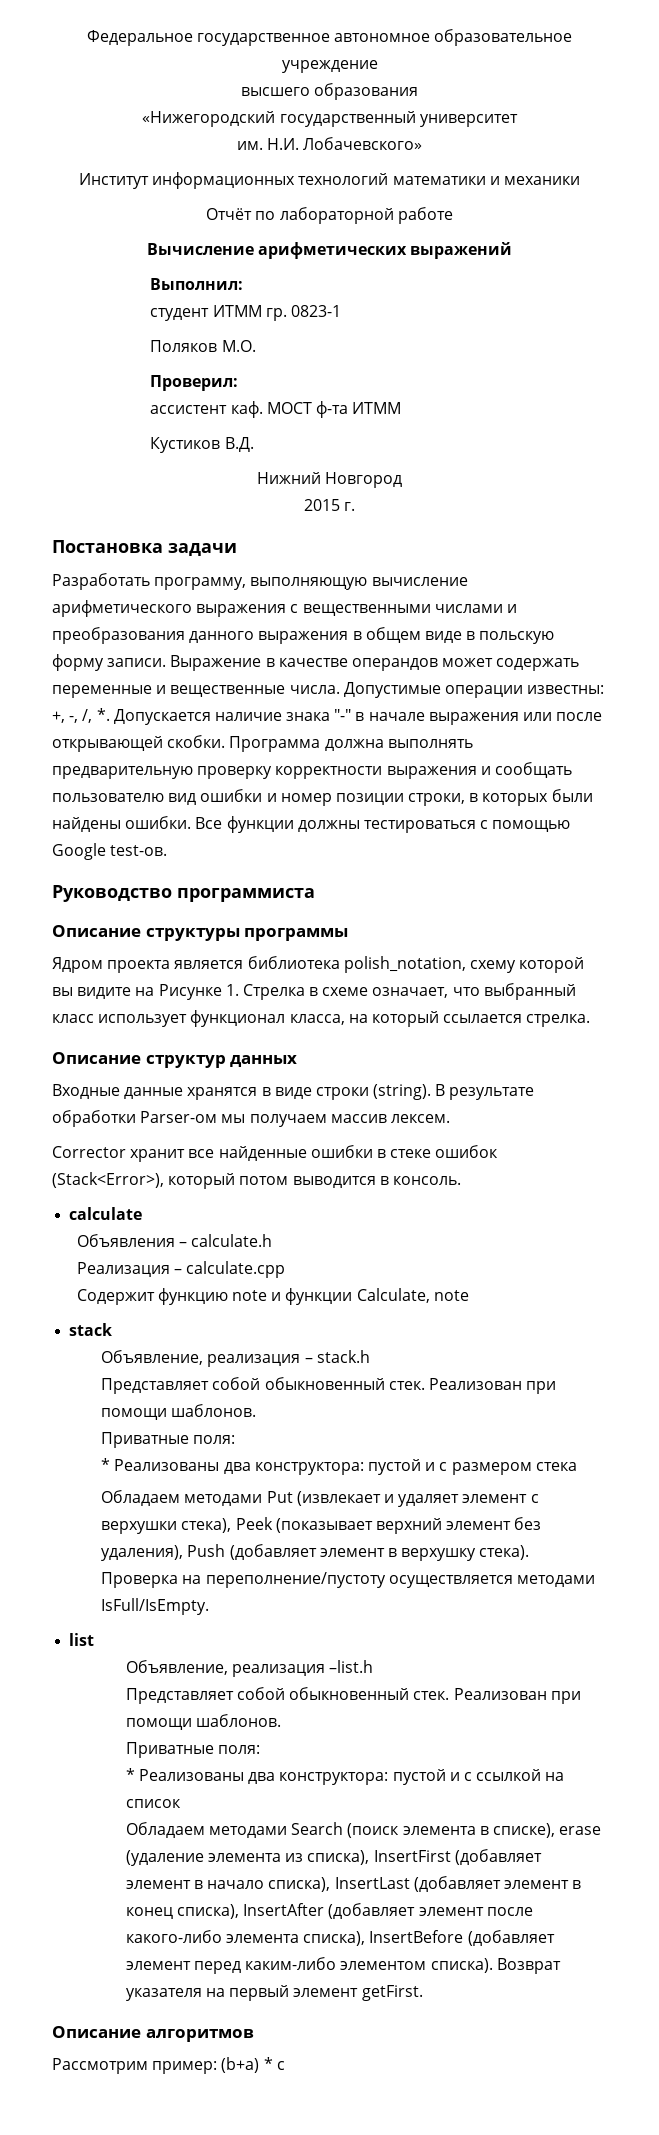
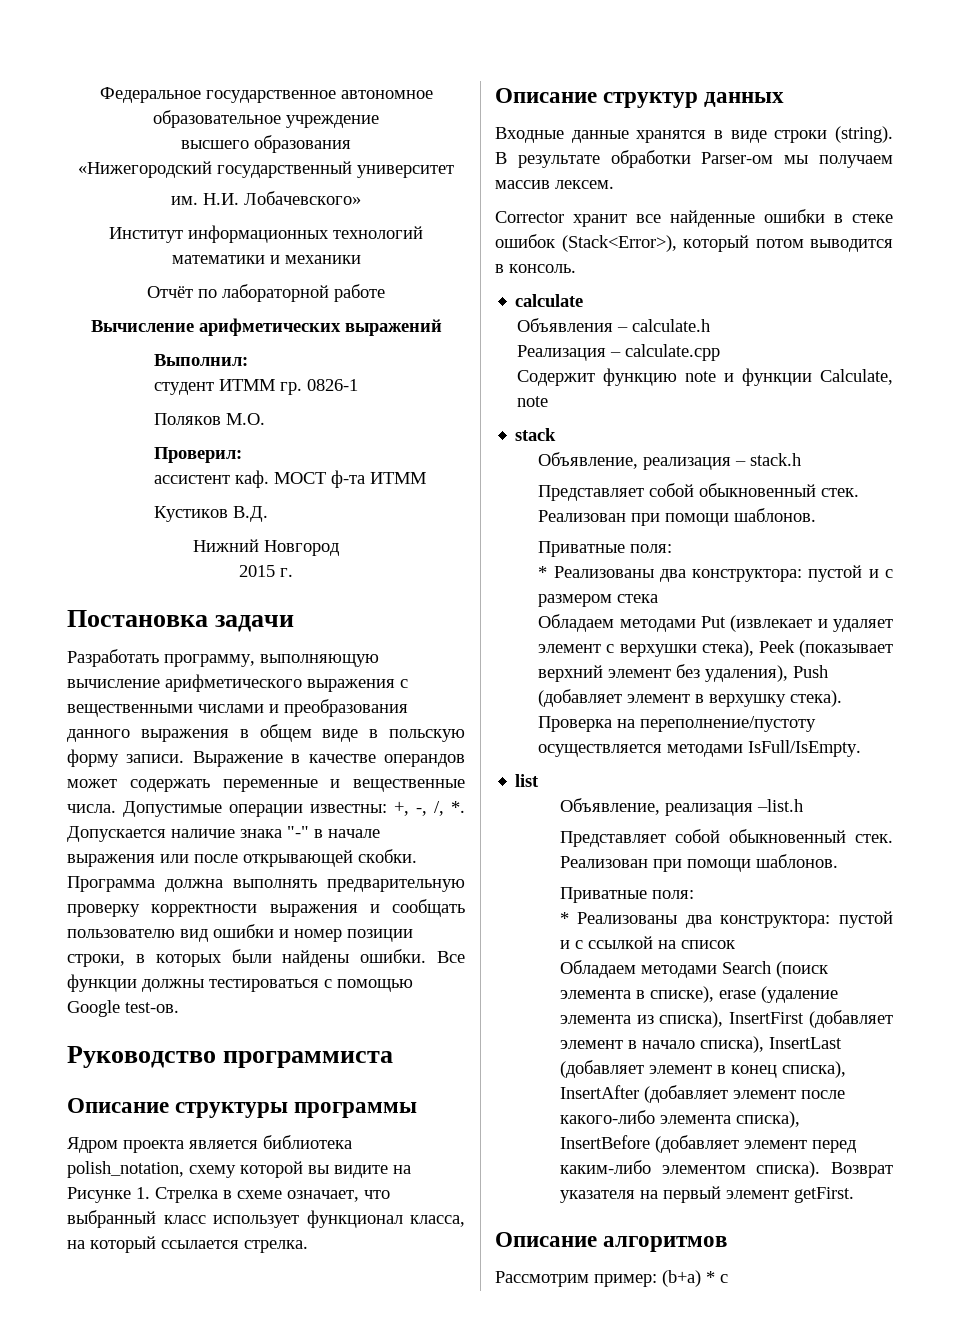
- 0823-1
+ 0826-1

